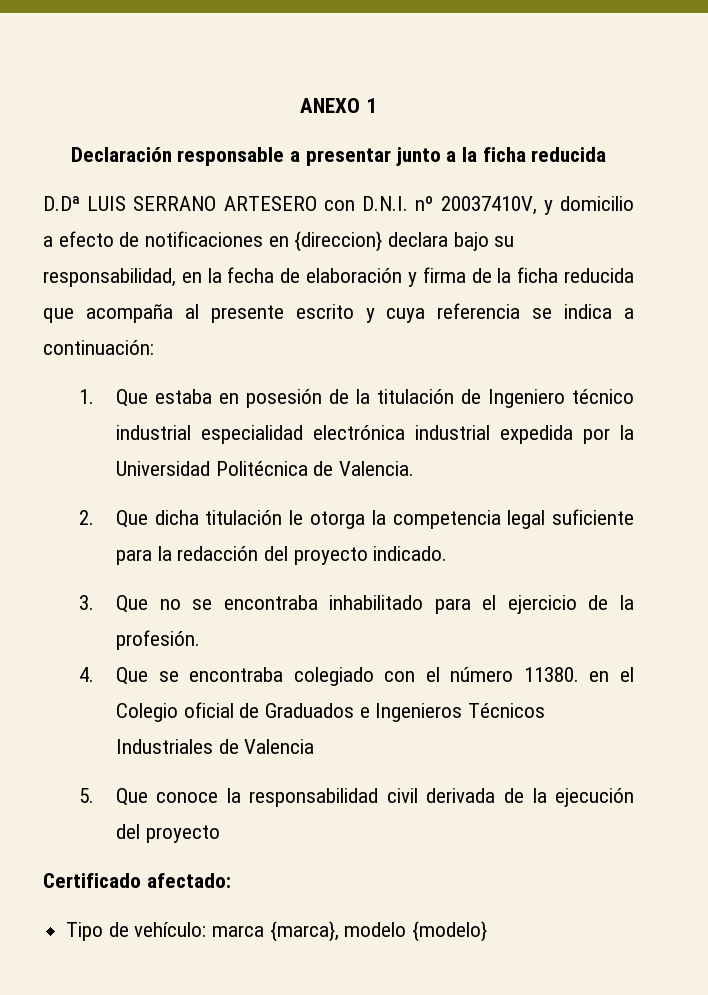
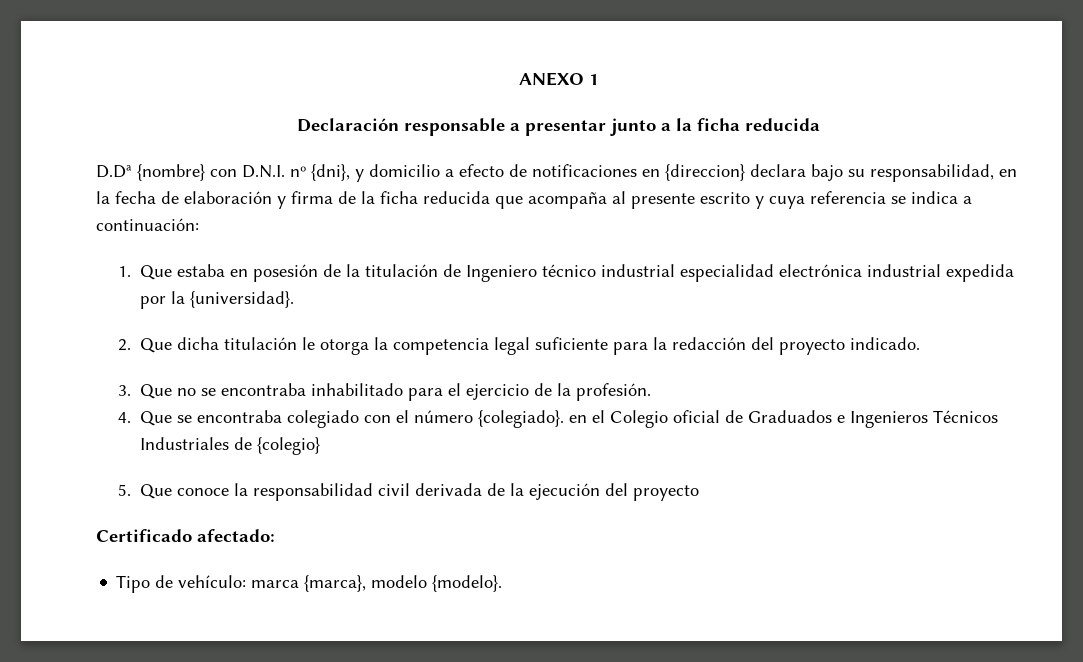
- D.Dª LUIS SERRANO ARTESERO con D.N.I. nº 20037410V, y domicilio a efecto de notificaciones en {direccion} declara bajo su responsabilidad, en la fecha de elaboración y firma de la ficha reducida que acompaña al presente escrito y cuya referencia se indica a continuación:
+ D.Dª {nombre} con D.N.I. nº {dni}, y domicilio a efecto de notificaciones en {direccion} declara bajo su responsabilidad, en la fecha de elaboración y firma de la ficha reducida que acompaña al presente escrito y cuya referencia se indica a continuación:
- 1. Que estaba en posesión de la titulación de Ingeniero técnico industrial especialidad electrónica industrial expedida por la Universidad Politécnica de Valencia.
+ 1. Que estaba en posesión de la titulación de Ingeniero técnico industrial especialidad electrónica industrial expedida por la {universidad}.
- 4. Que se encontraba colegiado con el número 11380. en el Colegio oficial de Graduados e Ingenieros Técnicos Industriales de Valencia
+ 4. Que se encontraba colegiado con el número {colegiado}. en el Colegio oficial de Graduados e Ingenieros Técnicos Industriales de {colegio}
- Tipo de vehículo: marca {marca}, modelo {modelo}
+ Tipo de vehículo: marca {marca}, modelo {modelo}.

